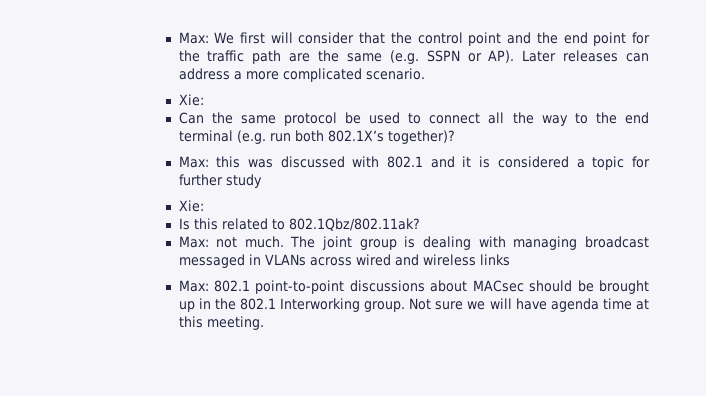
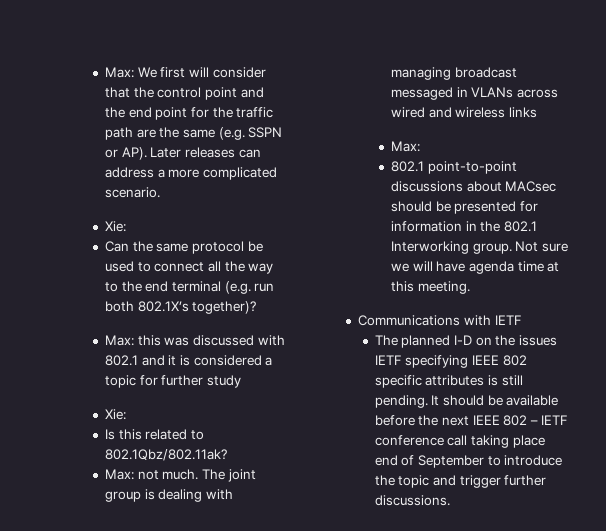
  The joint group is dealing with managing broadcast messaged in VLANs across wired and wireless links
- Max: 802.1 point-to-point discussions about MACsec should be brought up in the 802.1 Interworking group.
+ Max:
+ 802.1 point-to-point discussions about MACsec should be presented for information in the 802.1 Interworking group.
+ Communications with IETF
+ The planned I-D on the issues IETF specifying IEEE 802 specific attributes is still pending. It should be available before the next IEEE 802 – IETF conference call taking place end of September to introduce the topic and trigger further discussions.

